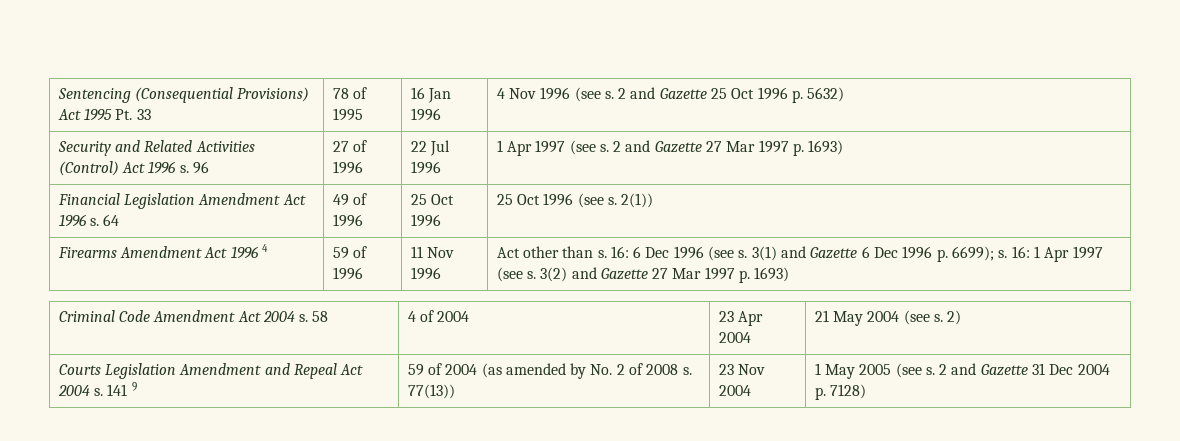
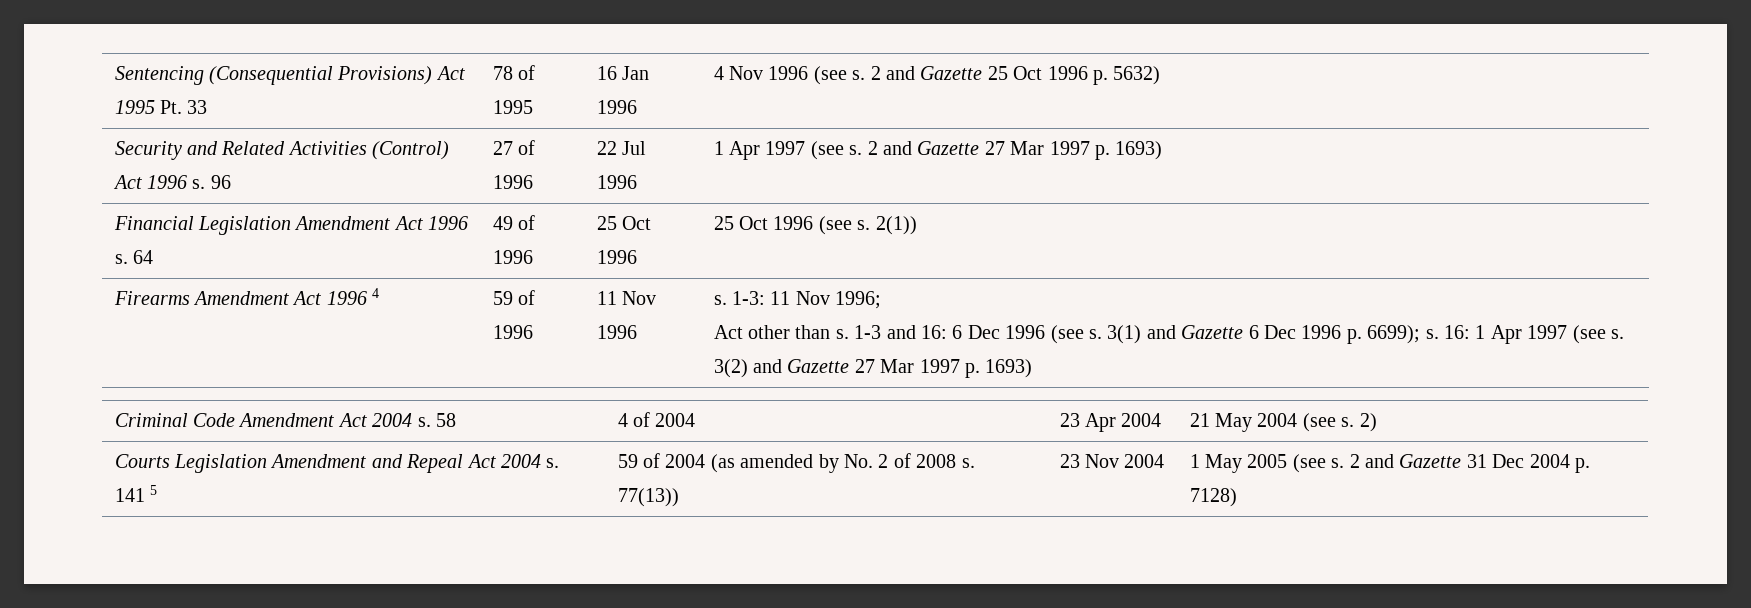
+ s. 1-3: 11 Nov 1996;
- 16: 6 Dec 1996 (see s.
+ 1-3 and 16: 6 Dec 1996 (see s.
- Courts Legislation Amendment and Repeal Act 2004 s. 141 9 | 59 of 2004 (as amended by No. 2 of 2008 s. 77(13)) | 23 Nov 2004 | 1 May 2005 (see s. 2 and Gazette 31 Dec 2004 p. 7128)
+ Courts Legislation Amendment and Repeal Act 2004 s. 141 5 | 59 of 2004 (as amended by No. 2 of 2008 s. 77(13)) | 23 Nov 2004 | 1 May 2005 (see s. 2 and Gazette 31 Dec 2004 p. 7128)

